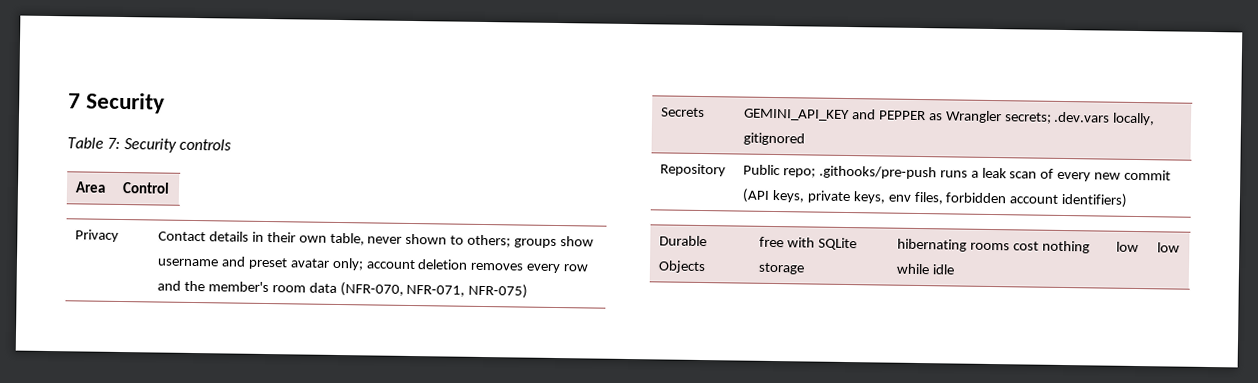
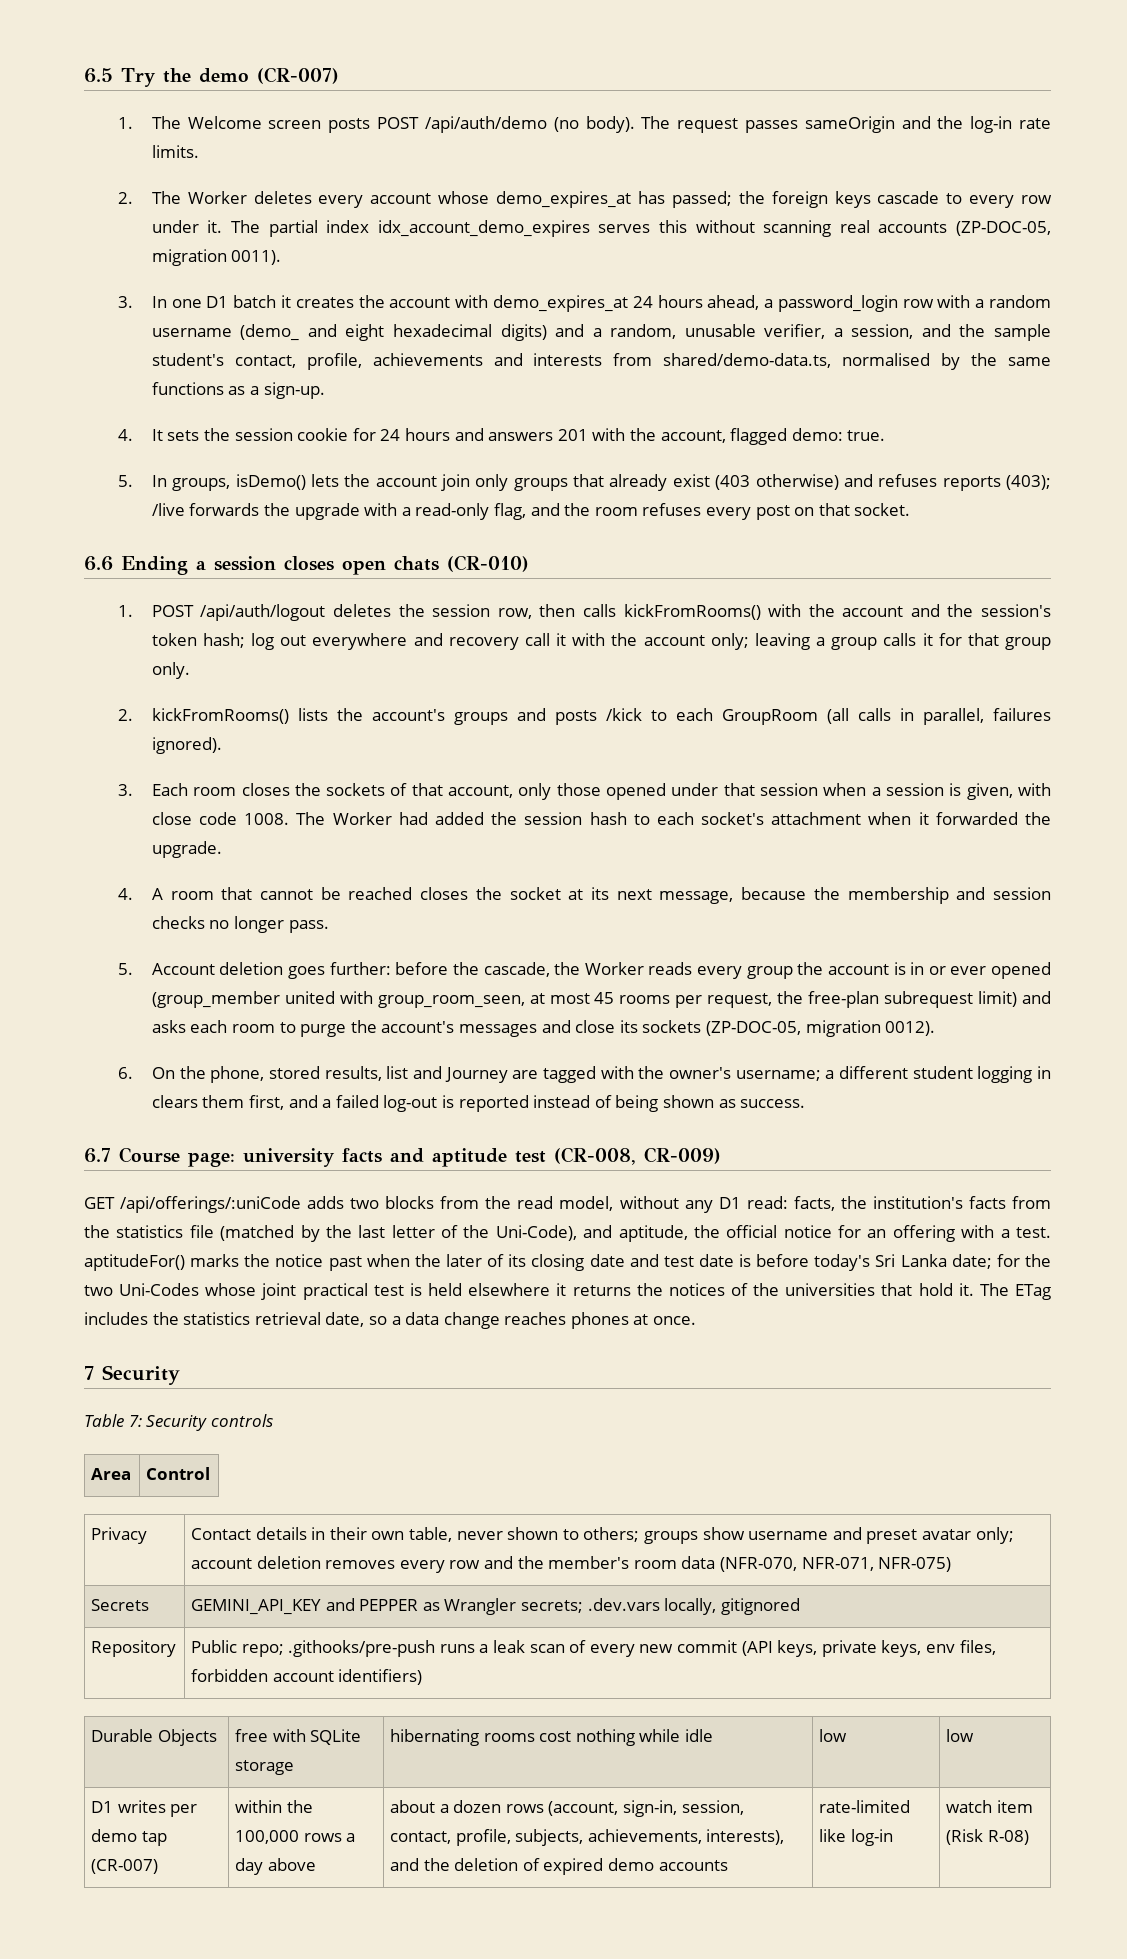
+ 6.5 Try the demo (CR-007)
+ 1. The Welcome screen posts POST /api/auth/demo (no body). The request passes sameOrigin and the log-in rate limits.
+ 2. The Worker deletes every account whose demo_expires_at has passed; the foreign keys cascade to every row under it. The partial index idx_account_demo_expires serves this without scanning real accounts (ZP-DOC-05, migration 0011).
+ 3. In one D1 batch it creates the account with demo_expires_at 24 hours ahead, a password_login row with a random username (demo_ and eight hexadecimal digits) and a random, unusable verifier, a session, and the sample student's contact, profile, achievements and interests from shared/demo-data.ts, normalised by the same functions as a sign-up.
+ 4. It sets the session cookie for 24 hours and answers 201 with the account, flagged demo: true.
+ 5. In groups, isDemo() lets the account join only groups that already exist (403 otherwise) and refuses reports (403); /live forwards the upgrade with a read-only flag, and the room refuses every post on that socket.
+ 6.6 Ending a session closes open chats (CR-010)
+ 1. POST /api/auth/logout deletes the session row, then calls kickFromRooms() with the account and the session's token hash; log out everywhere and recovery call it with the account only; leaving a group calls it for that group only.
+ 2. kickFromRooms() lists the account's groups and posts /kick to each GroupRoom (all calls in parallel, failures ignored).
+ 3. Each room closes the sockets of that account, only those opened under that session when a session is given, with close code 1008. The Worker had added the session hash to each socket's attachment when it forwarded the upgrade.
+ 4. A room that cannot be reached closes the socket at its next message, because the membership and session checks no longer pass.
+ 5. Account deletion goes further: before the cascade, the Worker reads every group the account is in or ever opened (group_member united with group_room_seen, at most 45 rooms per request, the free-plan subrequest limit) and asks each room to purge the account's messages and close its sockets (ZP-DOC-05, migration 0012).
+ 6. On the phone, stored results, list and Journey are tagged with the owner's username; a different student logging in clears them first, and a failed log-out is reported instead of being shown as success.
+ 6.7 Course page: university facts and aptitude test (CR-008, CR-009)
+ GET /api/offerings/:uniCode adds two blocks from the read model, without any D1 read: facts, the institution's facts from the statistics file (matched by the last letter of the Uni-Code), and aptitude, the official notice for an offering with a test. aptitudeFor() marks the notice past when the later of its closing date and test date is before today's Sri Lanka date; for the two Uni-Codes whose joint practical test is held elsewhere it returns the notices of the universities that hold it. The ETag includes the statistics retrieval date, so a data change reaches phones at once.
+ D1 writes per demo tap (CR-007) | within the 100,000 rows a day above | about a dozen rows (account, sign-in, session, contact, profile, subjects, achievements, interests), and the deletion of expired demo accounts | rate-limited like log-in | watch item (Risk R-08)

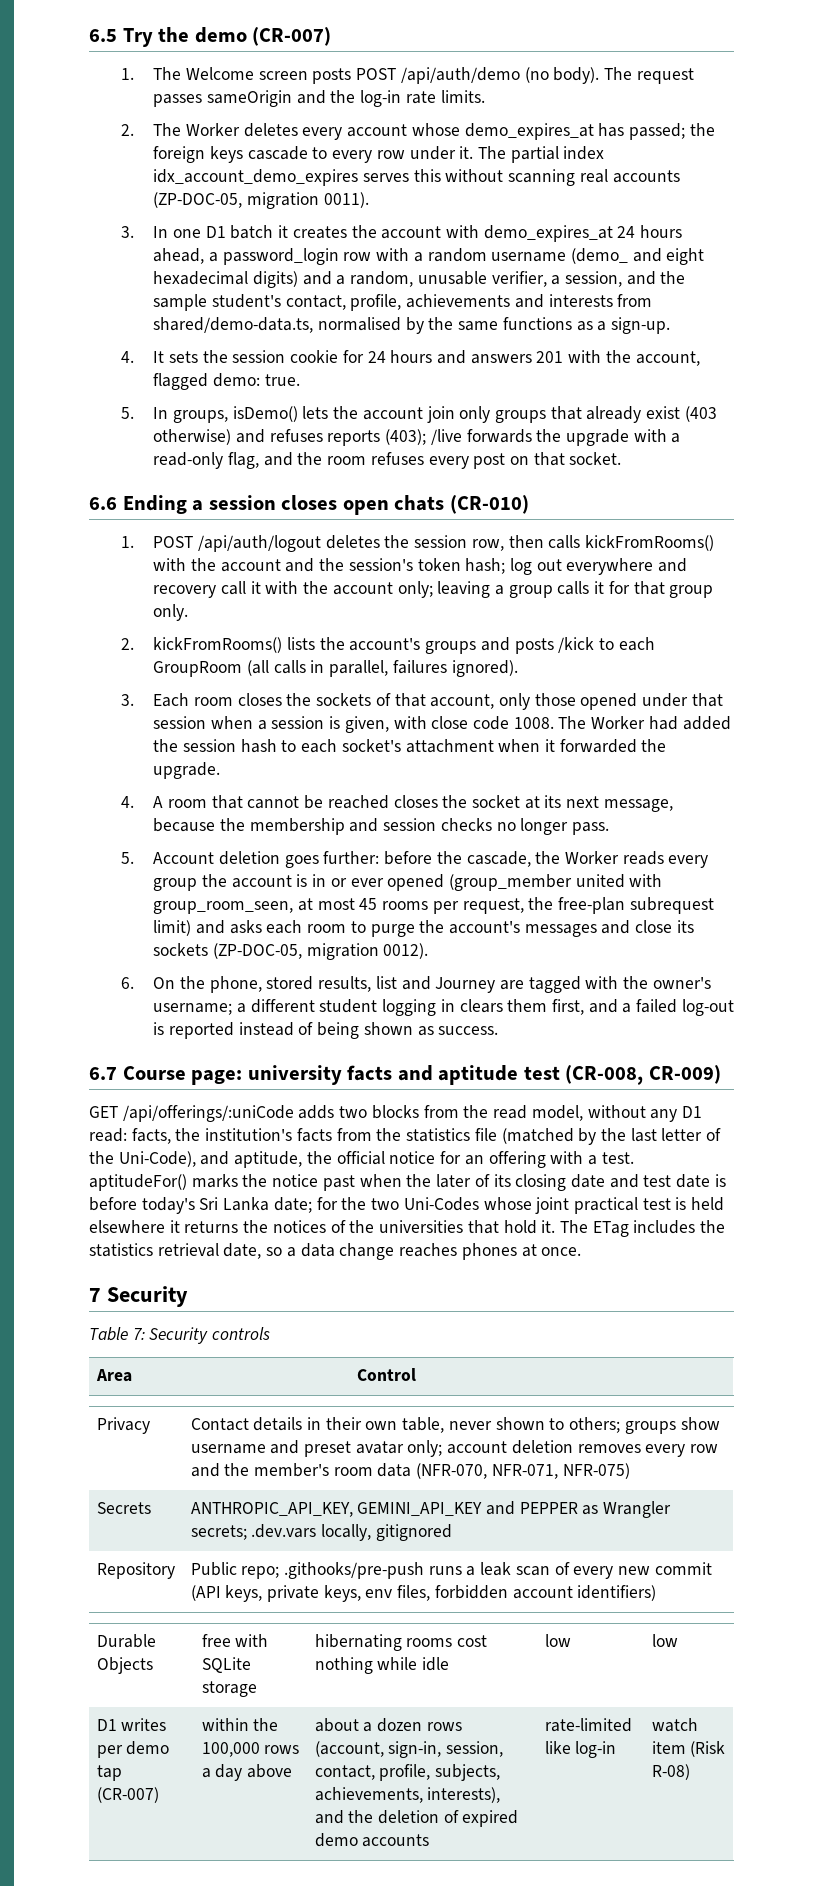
- Secrets | GEMINI_API_KEY and PEPPER as Wrangler secrets; .dev.vars locally, gitignored
+ Secrets | ANTHROPIC_API_KEY, GEMINI_API_KEY and PEPPER as Wrangler secrets; .dev.vars locally, gitignored

